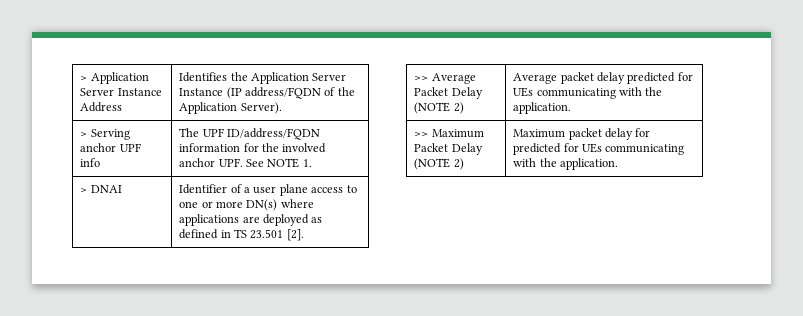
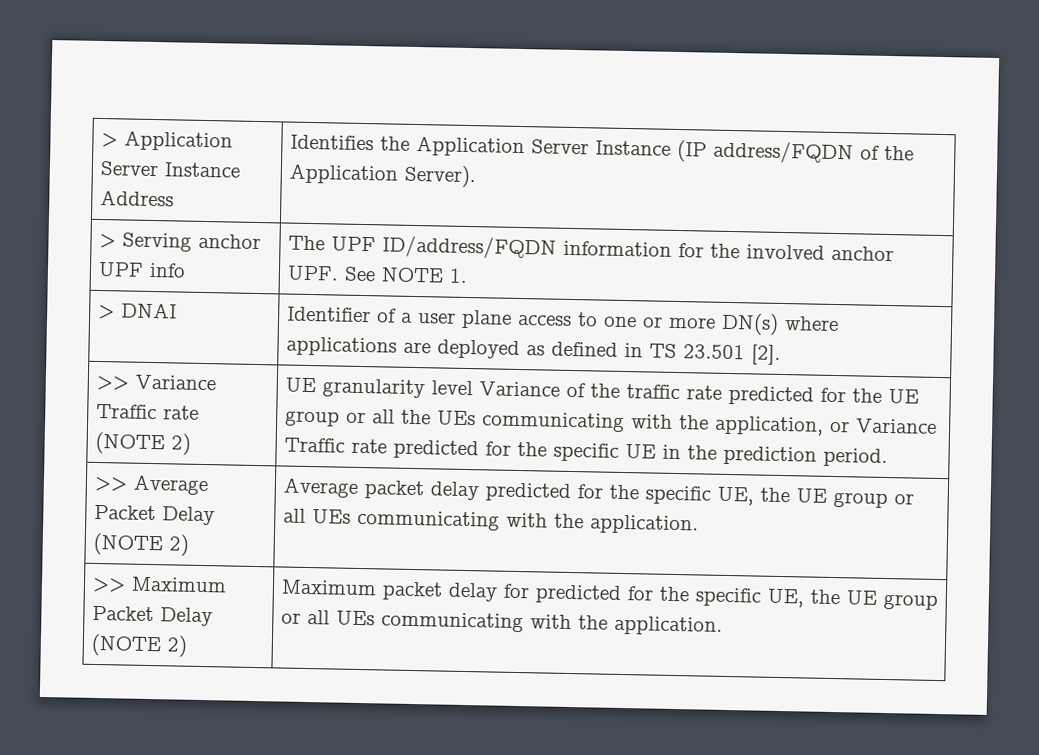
+ >> Variance Traffic rate (NOTE 2) | UE granularity level Variance of the traffic rate predicted for the UE group or all the UEs communicating with the application, or Variance Traffic rate predicted for the specific UE in the prediction period.
- >> Average Packet Delay (NOTE 2) | Average packet delay predicted for UEs communicating with the application.
+ >> Average Packet Delay (NOTE 2) | Average packet delay predicted for the specific UE, the UE group or all UEs communicating with the application.
- >> Maximum Packet Delay (NOTE 2) | Maximum packet delay for predicted for UEs communicating with the application.
+ >> Maximum Packet Delay (NOTE 2) | Maximum packet delay for predicted for the specific UE, the UE group or all UEs communicating with the application.

